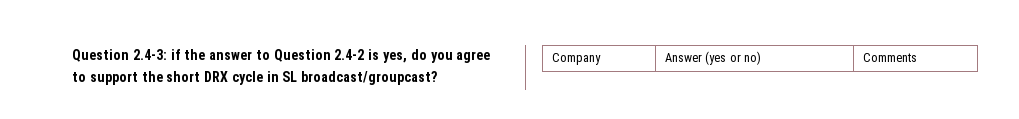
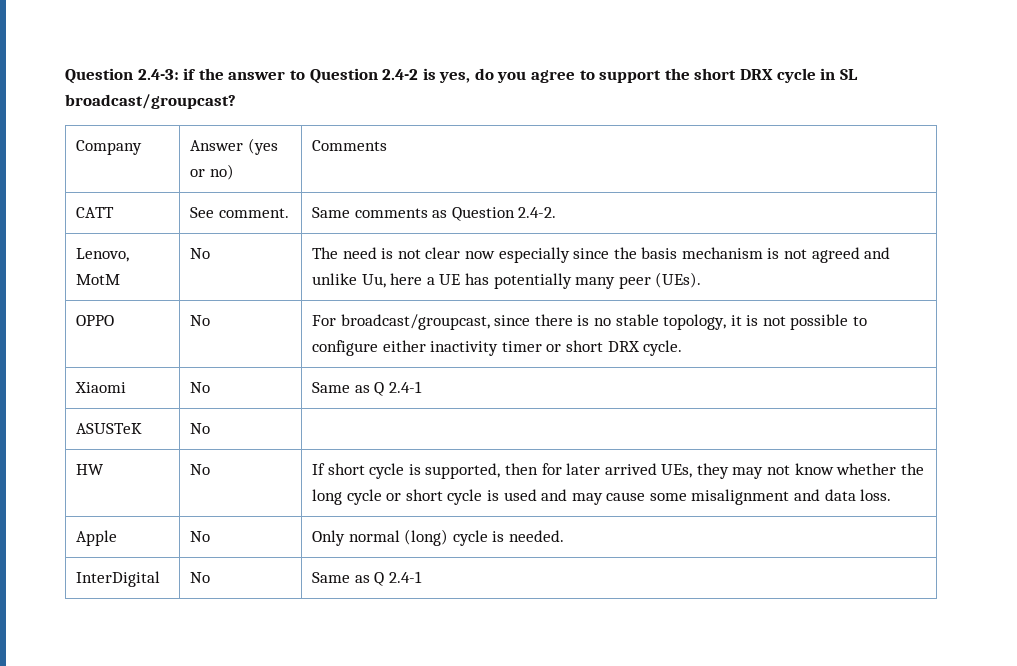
+ CATT | See comment. | Same comments as Question 2.4-2.
+ Lenovo, MotM | No | The need is not clear now especially since the basis mechanism is not agreed and unlike Uu, here a UE has potentially many peer (UEs).
+ OPPO | No | For broadcast/groupcast, since there is no stable topology, it is not possible to configure either inactivity timer or short DRX cycle.
+ Xiaomi | No | Same as Q 2.4-1
+ ASUSTeK | No |
+ HW | No | If short cycle is supported, then for later arrived UEs, they may not know whether the long cycle or short cycle is used and may cause some misalignment and data loss.
+ Apple | No | Only normal (long) cycle is needed.
+ InterDigital | No | Same as Q 2.4-1

